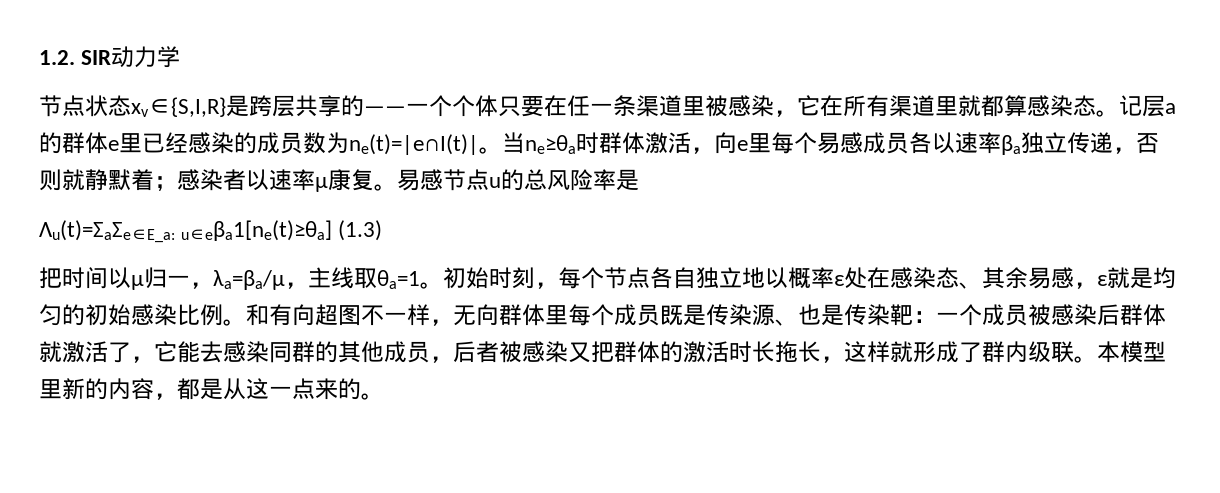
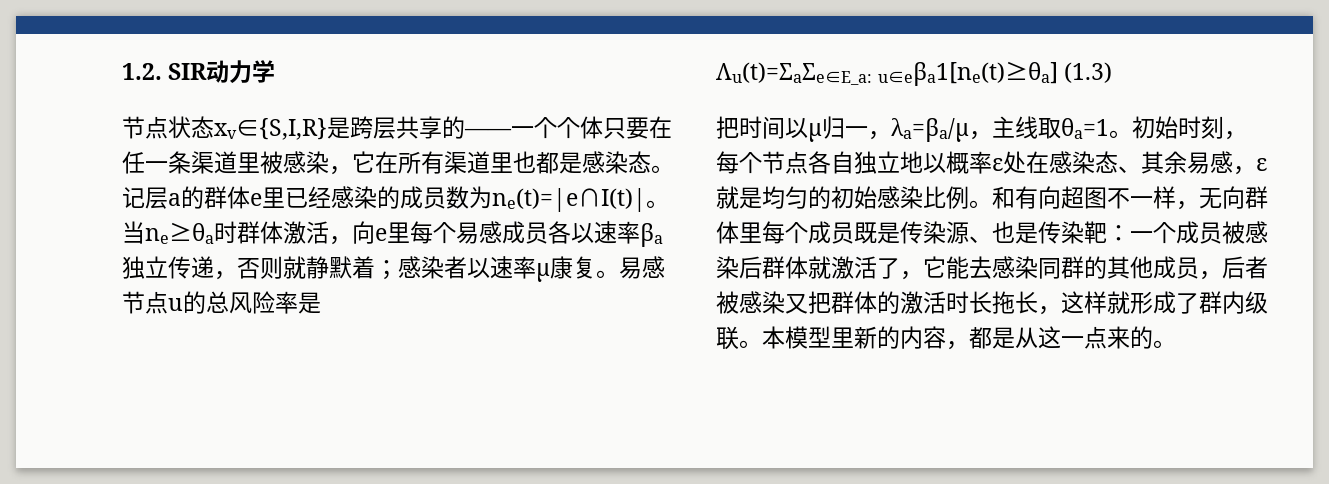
- 节点状态xv∈{S,I,R}是跨层共享的——一个个体只要在任一条渠道里被感染，它在所有渠道里就都算感染态。
+ 节点状态xv∈{S,I,R}是跨层共享的——一个个体只要在任一条渠道里被感染，它在所有渠道里也都是感染态。

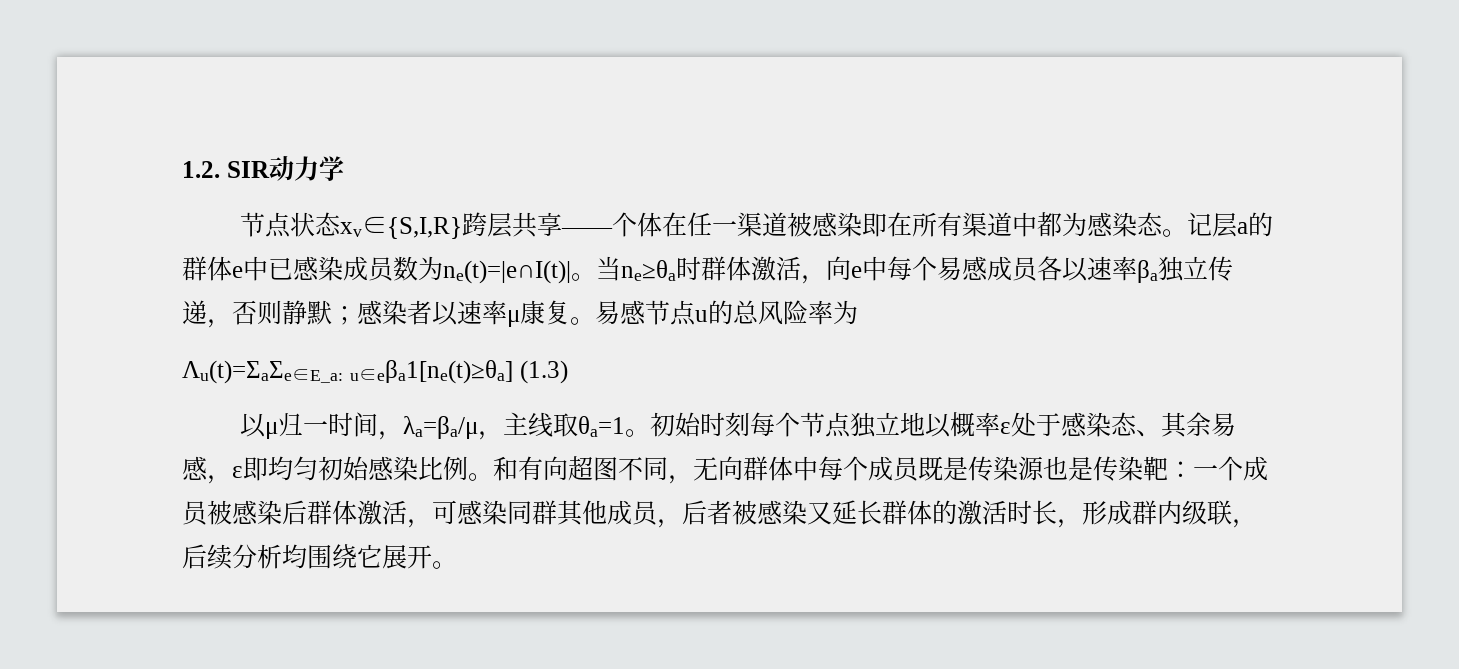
- 节点状态xv∈{S,I,R}是跨层共享的——一个个体只要在任一条渠道里被感染，它在所有渠道里也都是感染态。
+ 节点状态xv∈{S,I,R}跨层共享——个体在任一渠道被感染即在所有渠道中都为感染态。
- 记层a的群体e里已经感染的成员数为ne(t)=|e∩I(t)|。
+ 记层a的群体e中已感染成员数为ne(t)=|e∩I(t)|。
- 当ne≥θa时群体激活，向e里每个易感成员各以速率βa独立传递，否则就静默着；感染者以速率μ康复。
+ 当ne≥θa时群体激活，向e中每个易感成员各以速率βa独立传递，否则静默；感染者以速率μ康复。
- 易感节点u的总风险率是
+ 易感节点u的总风险率为
- 把时间以μ归一，λa=βa/μ，主线取θa=1。
+ 以μ归一时间，λa=βa/μ，主线取θa=1。
- 初始时刻，每个节点各自独立地以概率ε处在感染态、其余易感，ε就是均匀的初始感染比例。
+ 初始时刻每个节点独立地以概率ε处于感染态、其余易感，ε即均匀初始感染比例。
- 和有向超图不一样，无向群体里每个成员既是传染源、也是传染靶：一个成员被感染后群体就激活了，它能去感染同群的其他成员，后者被感染又把群体的激活时长拖长，这样就形成了群内级联。本模型里新的内容，都是从这一点来的。
+ 和有向超图不同，无向群体中每个成员既是传染源也是传染靶：一个成员被感染后群体激活，可感染同群其他成员，后者被感染又延长群体的激活时长，形成群内级联，后续分析均围绕它展开。

